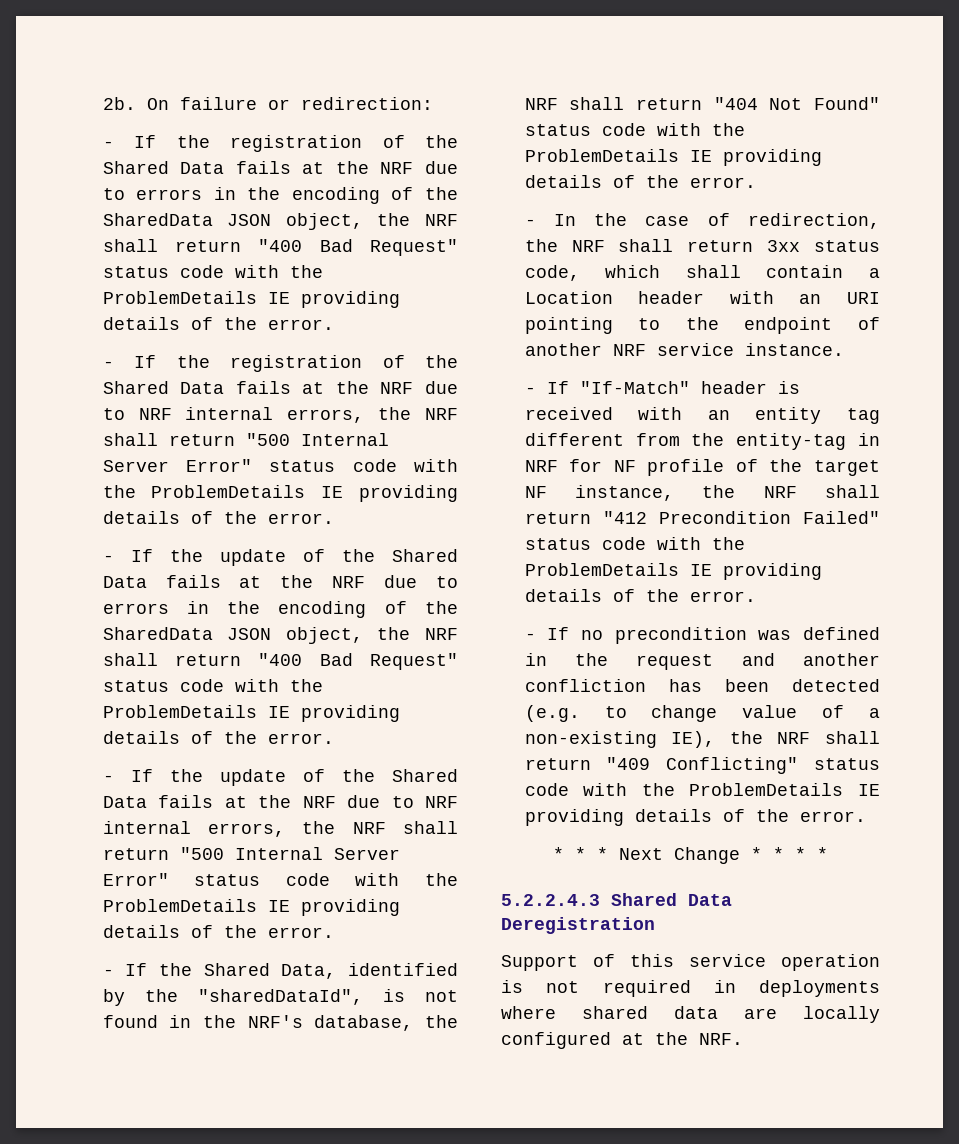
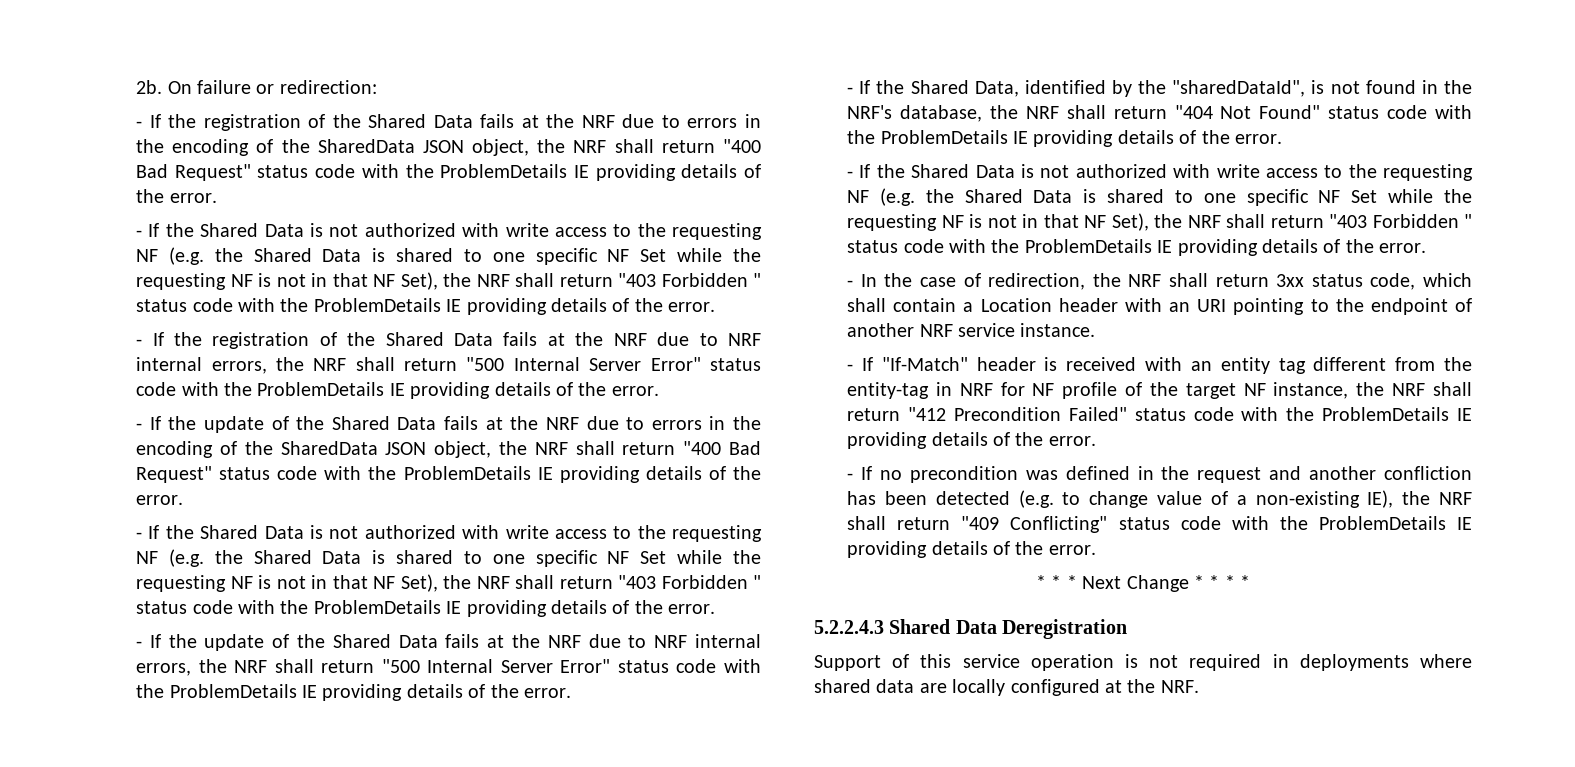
  - If the registration of the Shared Data fails at the NRF due to errors in the encoding of the SharedData JSON object, the NRF shall return "400 Bad Request" status code with the ProblemDetails IE providing details of the error.
+ - If the Shared Data is not authorized with write access to the requesting NF (e.g. the Shared Data is shared to one specific NF Set while the requesting NF is not in that NF Set), the NRF shall return "403 Forbidden " status code with the ProblemDetails IE providing details of the error.
  - If the update of the Shared Data fails at the NRF due to errors in the encoding of the SharedData JSON object, the NRF shall return "400 Bad Request" status code with the ProblemDetails IE providing details of the error.
+ - If the Shared Data is not authorized with write access to the requesting NF (e.g. the Shared Data is shared to one specific NF Set while the requesting NF is not in that NF Set), the NRF shall return "403 Forbidden " status code with the ProblemDetails IE providing details of the error.
  - If the Shared Data, identified by the "sharedDataId", is not found in the NRF's database, the NRF shall return "404 Not Found" status code with the ProblemDetails IE providing details of the error.
+ - If the Shared Data is not authorized with write access to the requesting NF (e.g. the Shared Data is shared to one specific NF Set while the requesting NF is not in that NF Set), the NRF shall return "403 Forbidden " status code with the ProblemDetails IE providing details of the error.

